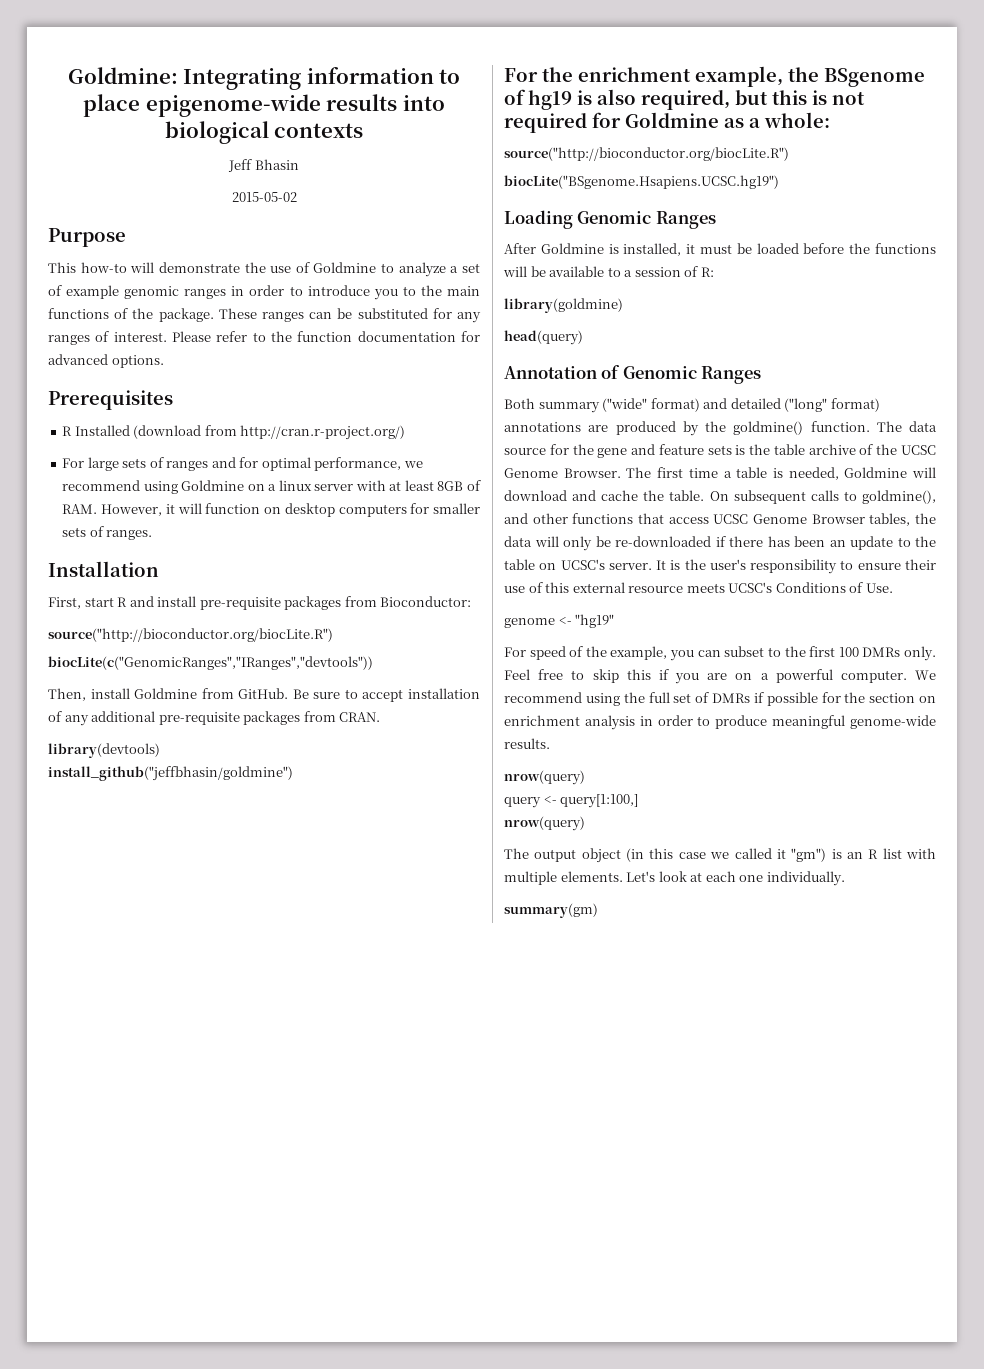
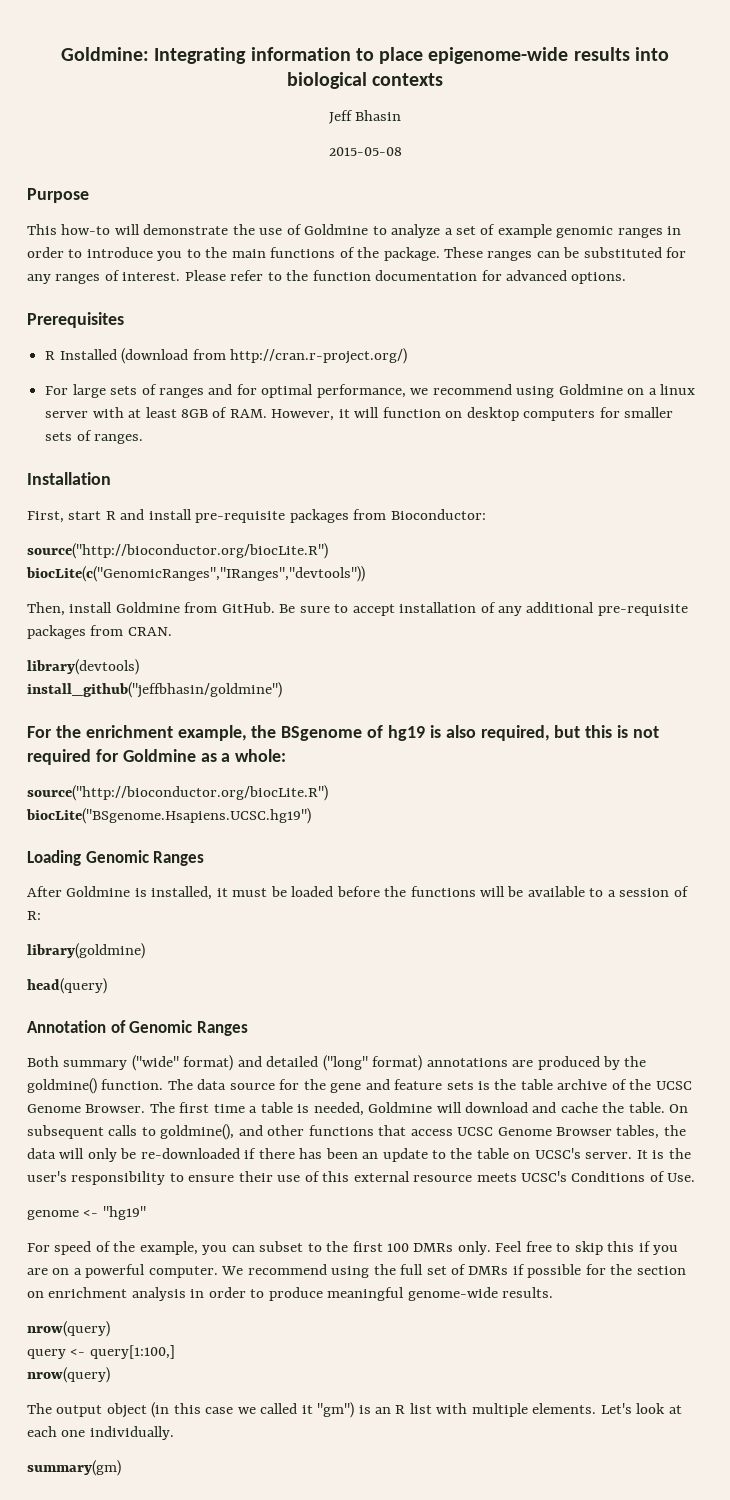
- 2015-05-02
+ 2015-05-08

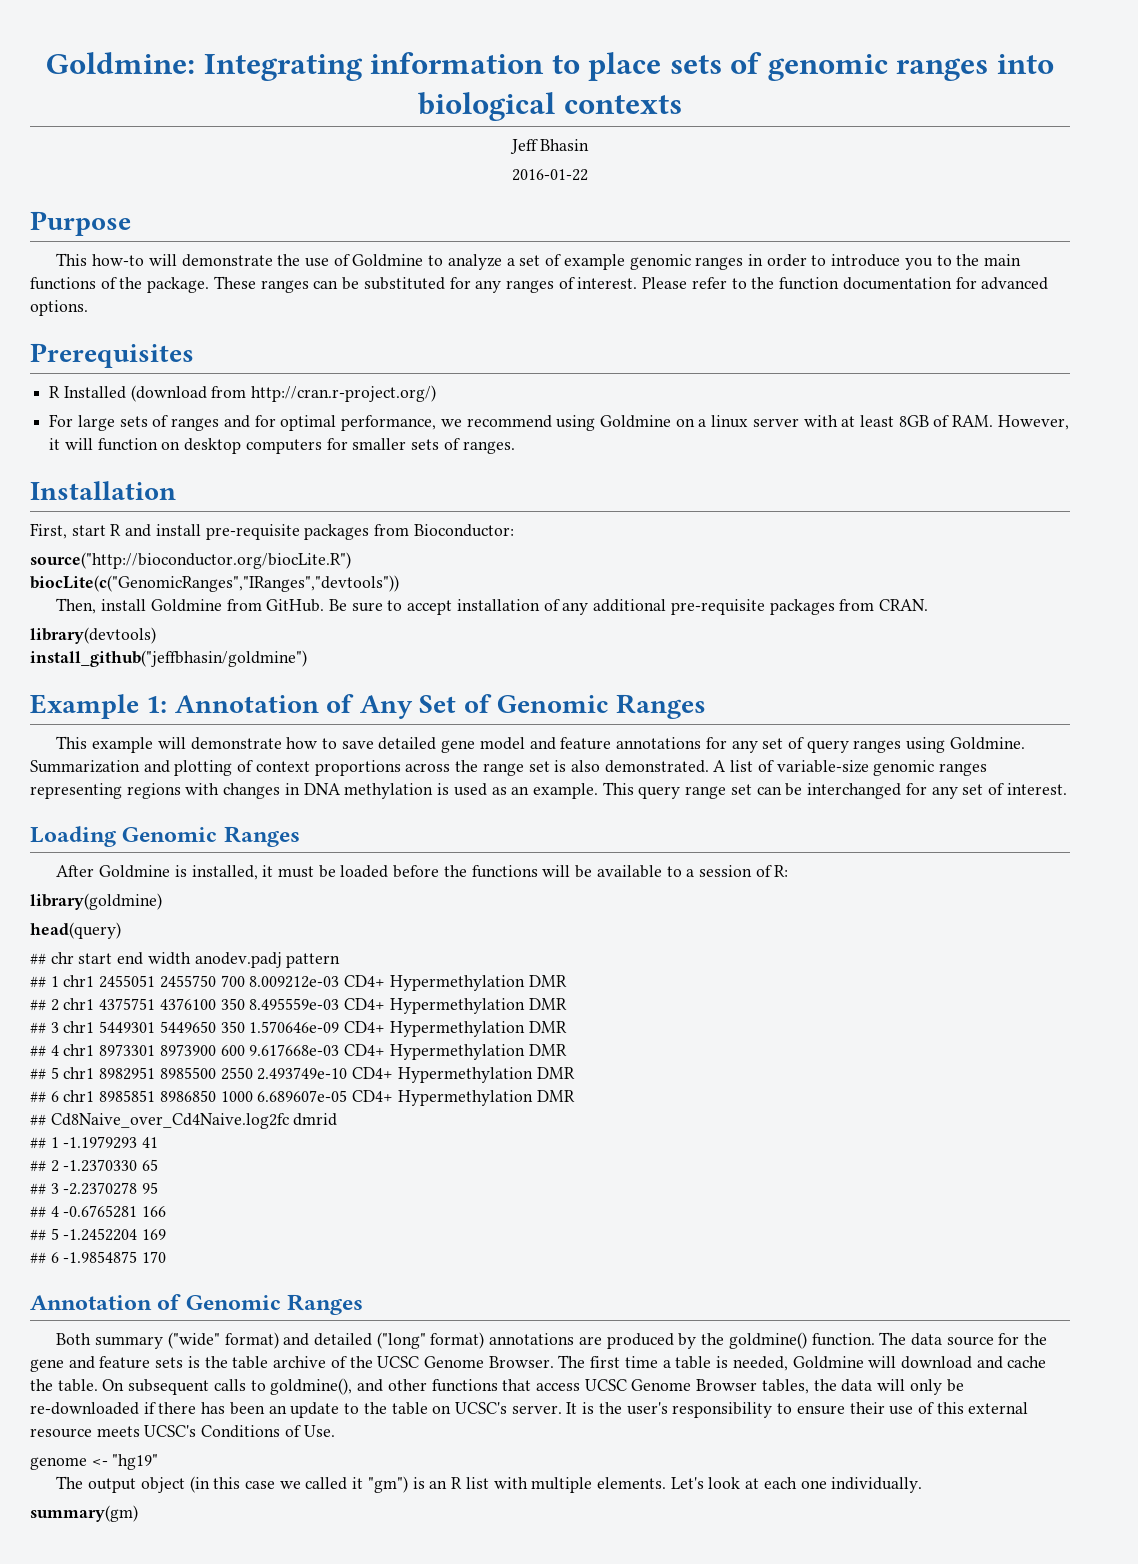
- Goldmine: Integrating information to place epigenome-wide results into biological contexts
+ Goldmine: Integrating information to place sets of genomic ranges into biological contexts
- 2015-05-08
+ 2016-01-22
- For the enrichment example, the BSgenome of hg19 is also required, but this is not required for Goldmine as a whole:
- source("http://bioconductor.org/biocLite.R")
- biocLite("BSgenome.Hsapiens.UCSC.hg19")
+ Example 1: Annotation of Any Set of Genomic Ranges
+ This example will demonstrate how to save detailed gene model and feature annotations for any set of query ranges using Goldmine. Summarization and plotting of context proportions across the range set is also demonstrated. A list of variable-size genomic ranges representing regions with changes in DNA methylation is used as an example. This query range set can be interchanged for any set of interest.
+ ## chr start end width anodev.padj pattern
+ ## 1 chr1 2455051 2455750 700 8.009212e-03 CD4+ Hypermethylation DMR
+ ## 2 chr1 4375751 4376100 350 8.495559e-03 CD4+ Hypermethylation DMR
+ ## 3 chr1 5449301 5449650 350 1.570646e-09 CD4+ Hypermethylation DMR
+ ## 4 chr1 8973301 8973900 600 9.617668e-03 CD4+ Hypermethylation DMR
+ ## 5 chr1 8982951 8985500 2550 2.493749e-10 CD4+ Hypermethylation DMR
+ ## 6 chr1 8985851 8986850 1000 6.689607e-05 CD4+ Hypermethylation DMR
+ ## Cd8Naive_over_Cd4Naive.log2fc dmrid
+ ## 1 -1.1979293 41
+ ## 2 -1.2370330 65
+ ## 3 -2.2370278 95
+ ## 4 -0.6765281 166
+ ## 5 -1.2452204 169
+ ## 6 -1.9854875 170
- For speed of the example, you can subset to the first 100 DMRs only. Feel free to skip this if you are on a powerful computer. We recommend using the full set of DMRs if possible for the section on enrichment analysis in order to produce meaningful genome-wide results.
- nrow(query)
- query <- query[1:100,]
- nrow(query)

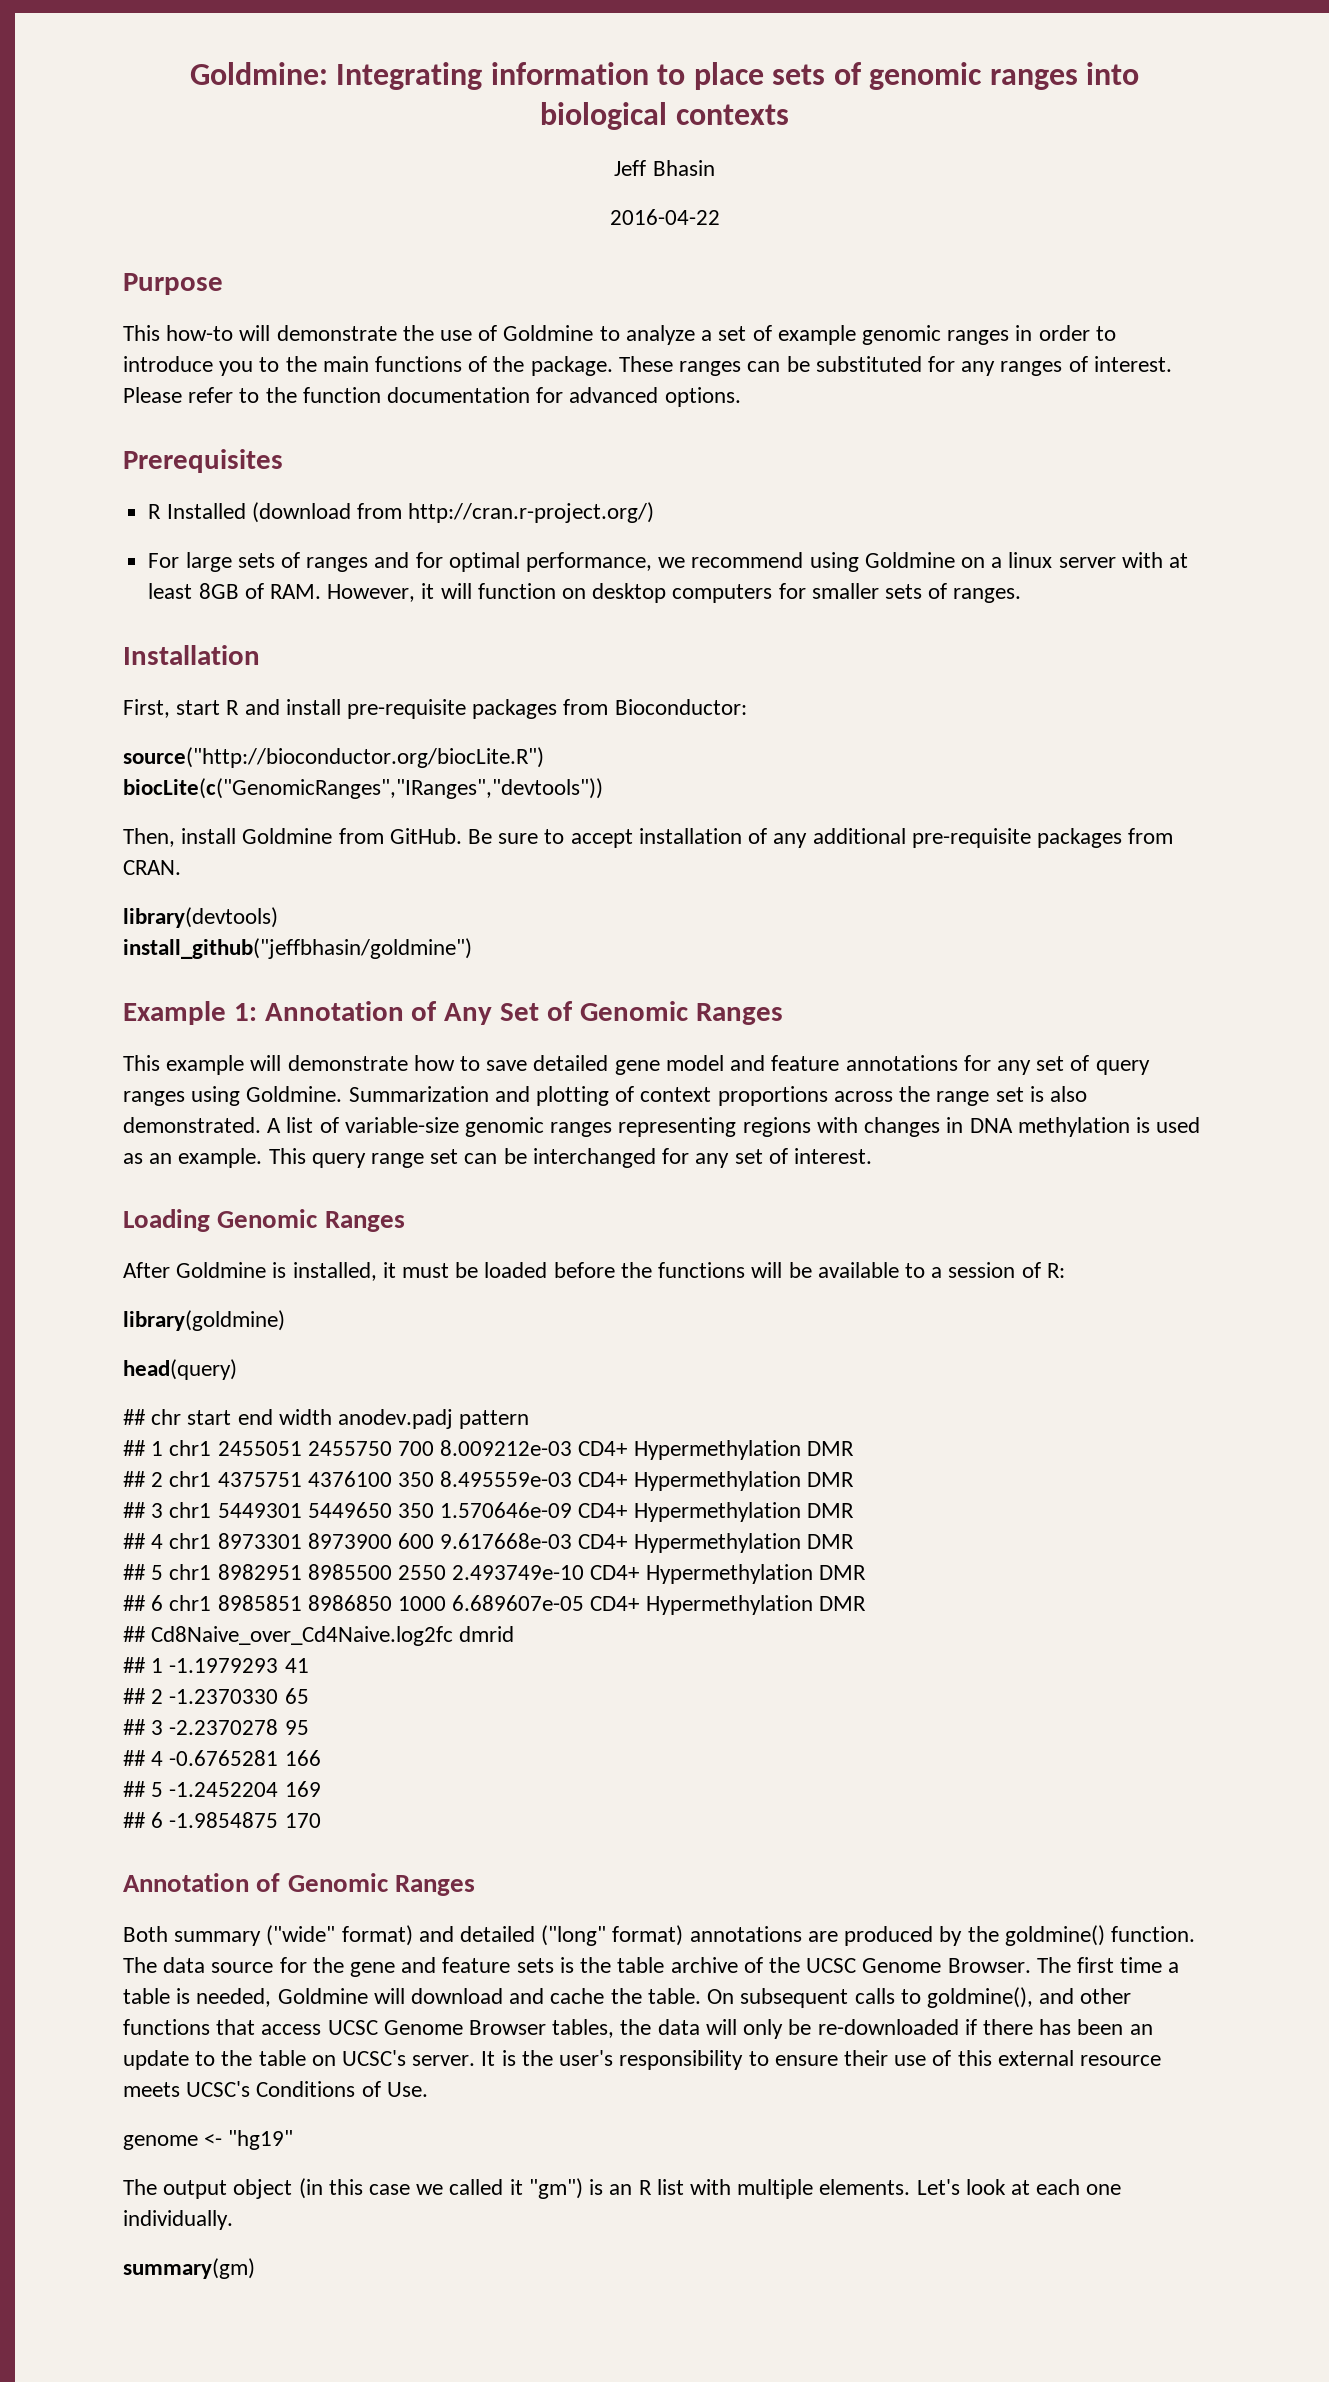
- 2016-01-22
+ 2016-04-22

